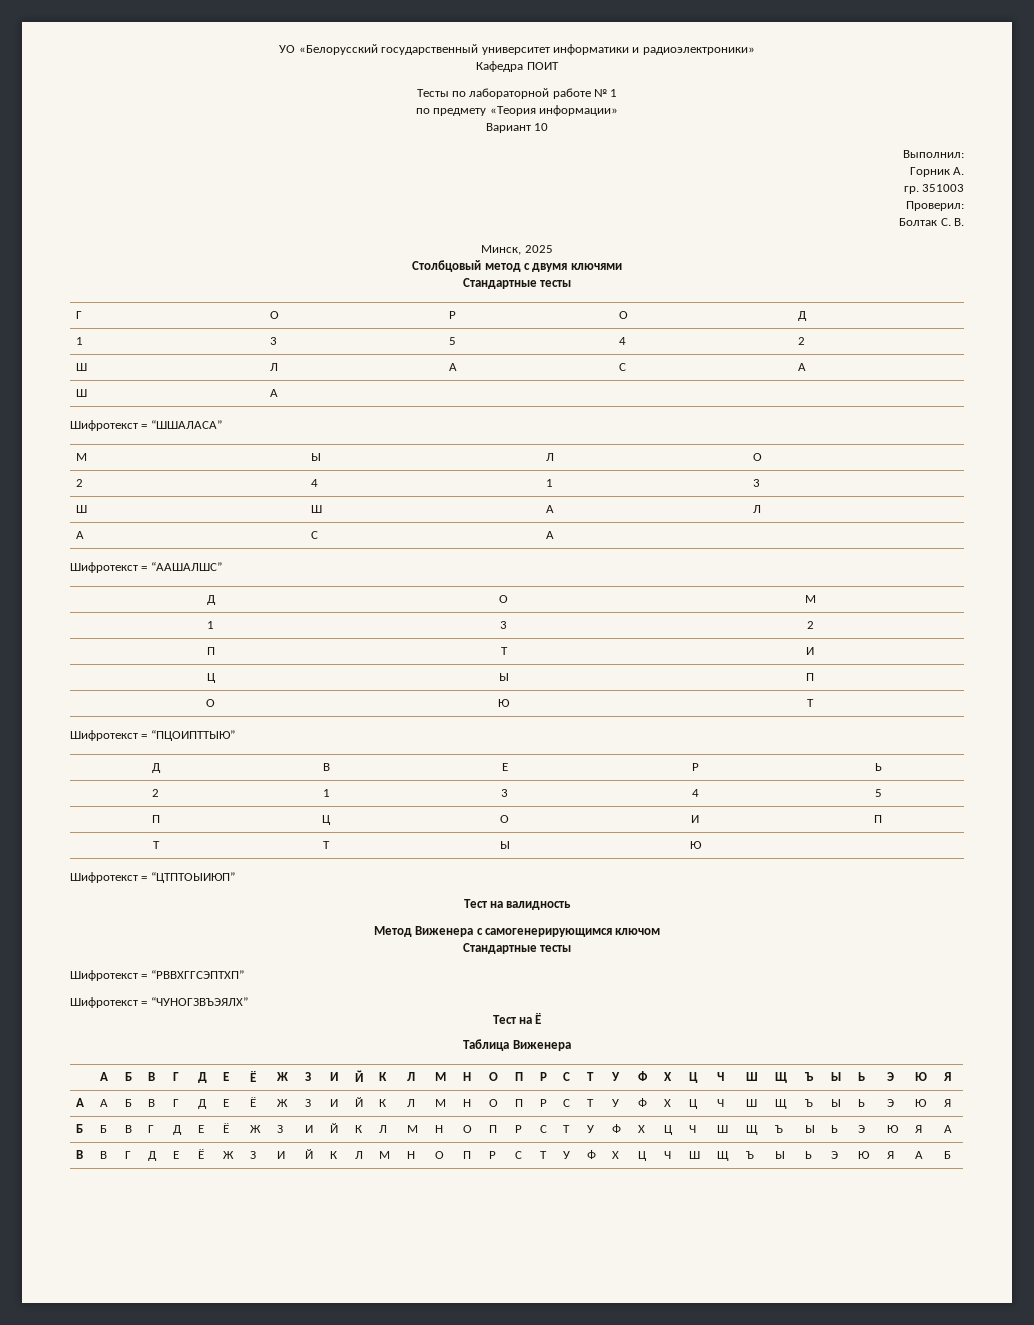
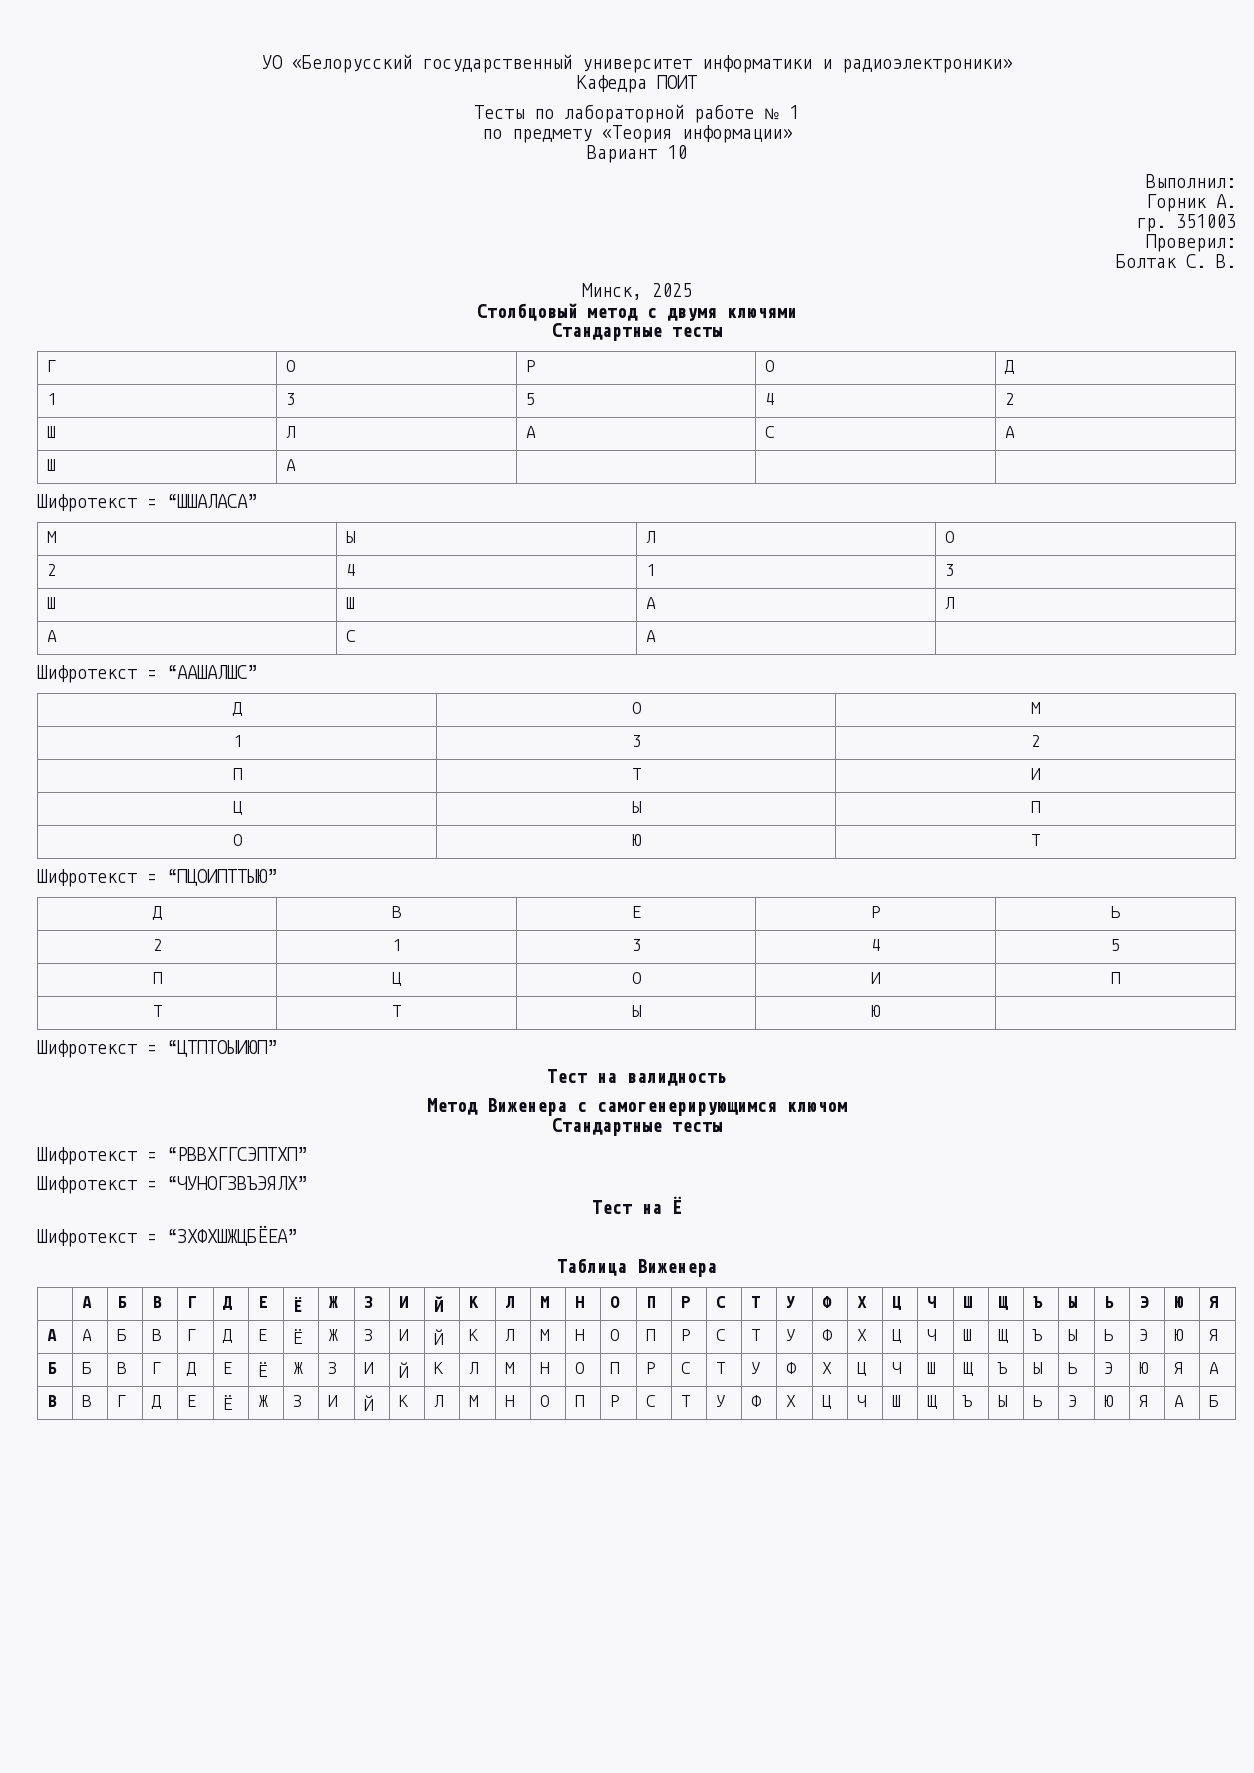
+ Шифротекст = “ЗХФХШЖЦБЁЕА”

